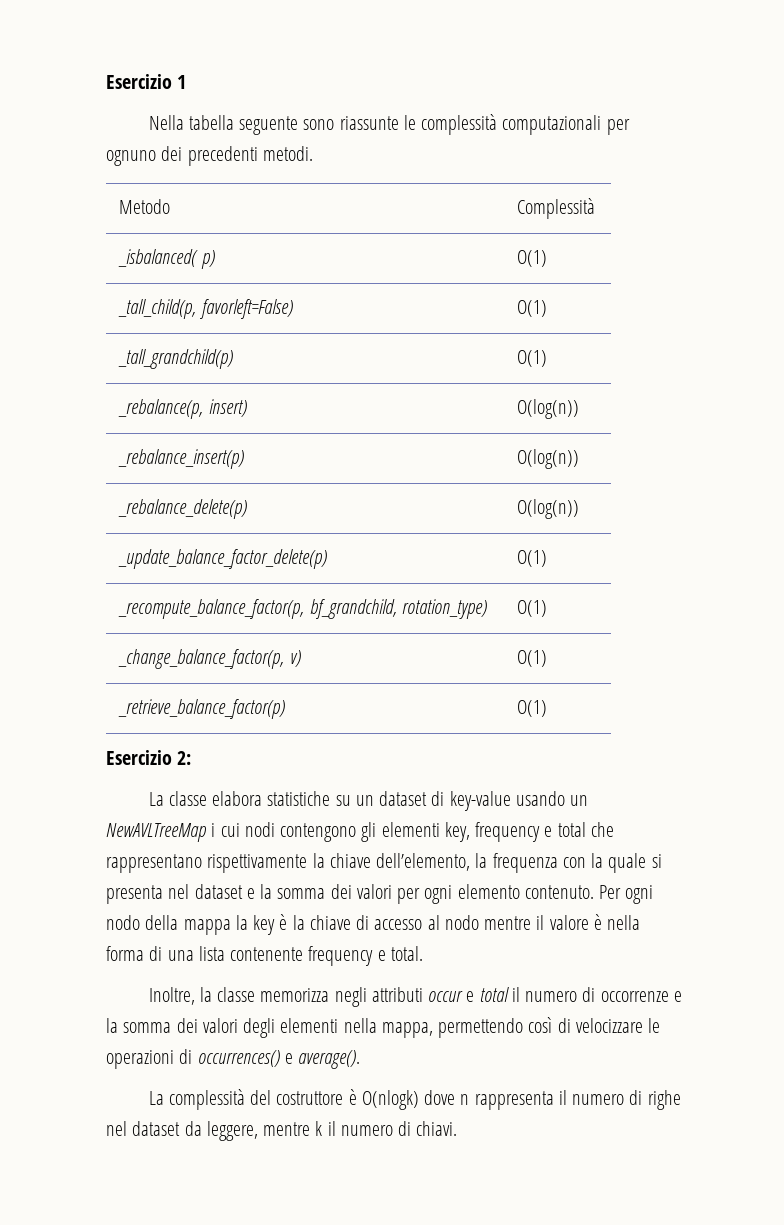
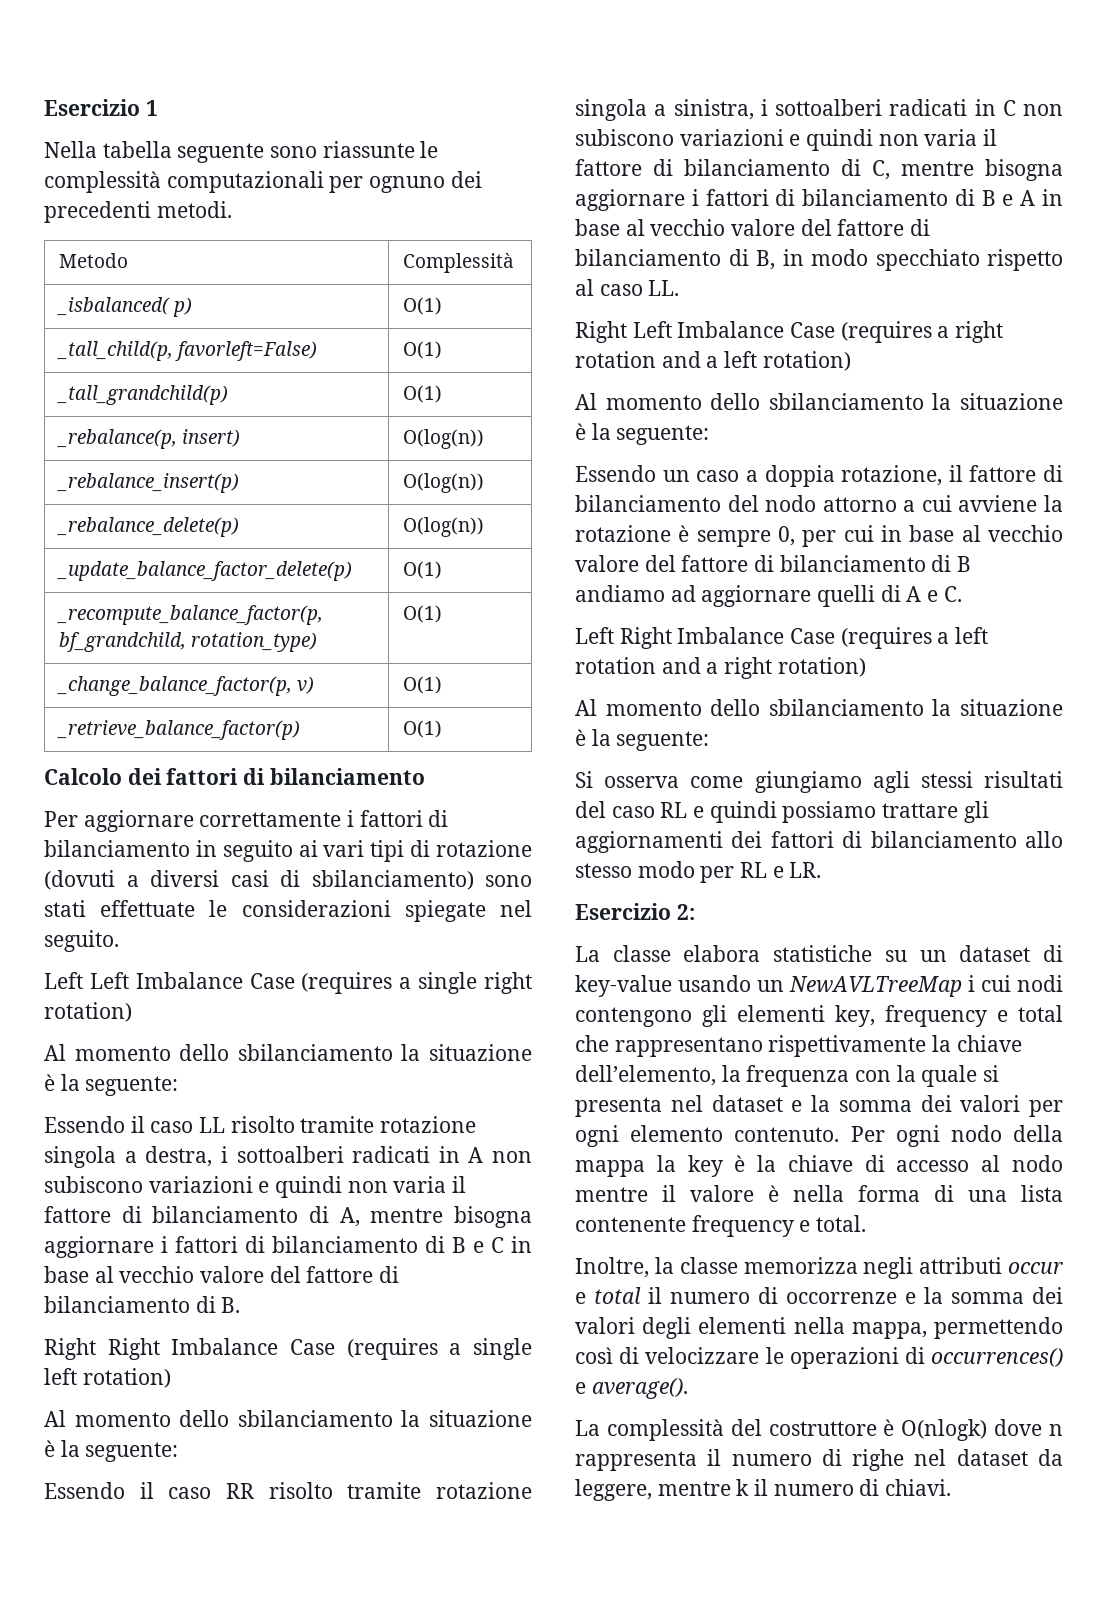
+ Calcolo dei fattori di bilanciamento
+ Per aggiornare correttamente i fattori di bilanciamento in seguito ai vari tipi di rotazione (dovuti a diversi casi di sbilanciamento) sono stati effettuate le considerazioni spiegate nel seguito.
+ Left Left Imbalance Case (requires a single right rotation)
+ Al momento dello sbilanciamento la situazione è la seguente:
+ Essendo il caso LL risolto tramite rotazione singola a destra, i sottoalberi radicati in A non subiscono variazioni e quindi non varia il fattore di bilanciamento di A, mentre bisogna aggiornare i fattori di bilanciamento di B e C in base al vecchio valore del fattore di bilanciamento di B.
+ Right Right Imbalance Case (requires a single left rotation)
+ Al momento dello sbilanciamento la situazione è la seguente:
+ Essendo il caso RR risolto tramite rotazione singola a sinistra, i sottoalberi radicati in C non subiscono variazioni e quindi non varia il fattore di bilanciamento di C, mentre bisogna aggiornare i fattori di bilanciamento di B e A in base al vecchio valore del fattore di bilanciamento di B, in modo specchiato rispetto al caso LL.
+ Right Left Imbalance Case (requires a right rotation and a left rotation)
+ Al momento dello sbilanciamento la situazione è la seguente:
+ Essendo un caso a doppia rotazione, il fattore di bilanciamento del nodo attorno a cui avviene la rotazione è sempre 0, per cui in base al vecchio valore del fattore di bilanciamento di B andiamo ad aggiornare quelli di A e C.
+ Left Right Imbalance Case (requires a left rotation and a right rotation)
+ Al momento dello sbilanciamento la situazione è la seguente:
+ Si osserva come giungiamo agli stessi risultati del caso RL e quindi possiamo trattare gli aggiornamenti dei fattori di bilanciamento allo stesso modo per RL e LR.

